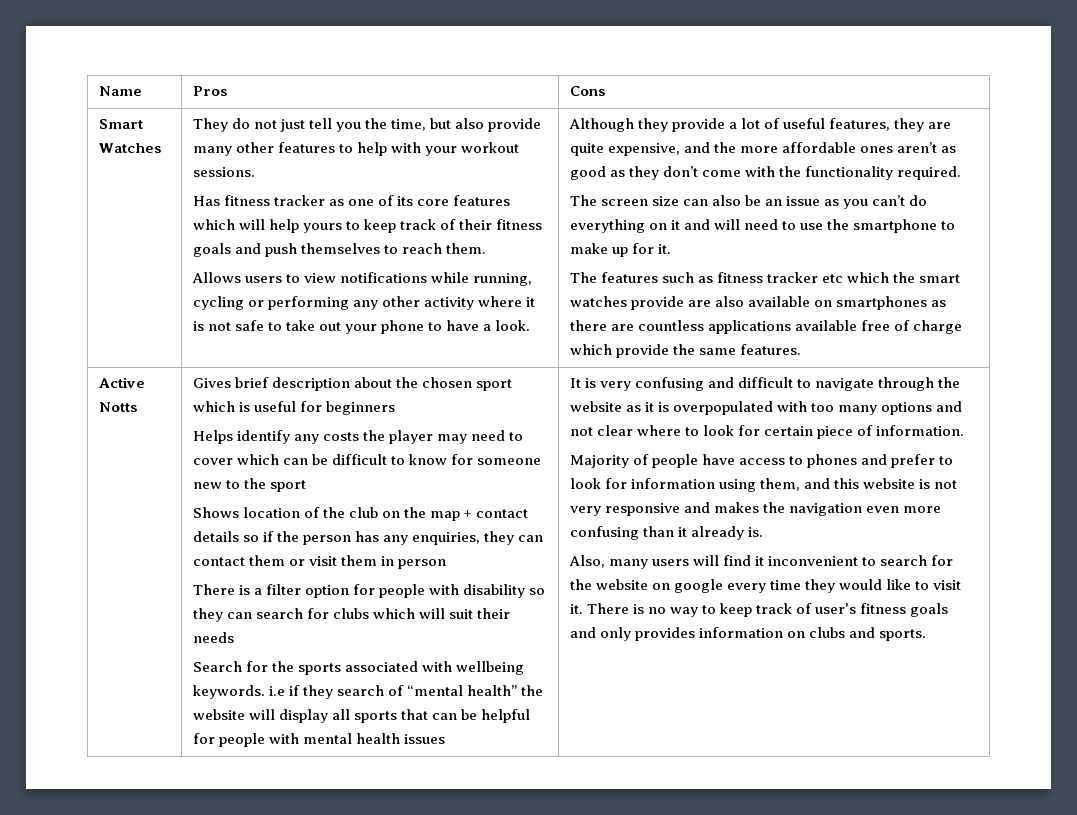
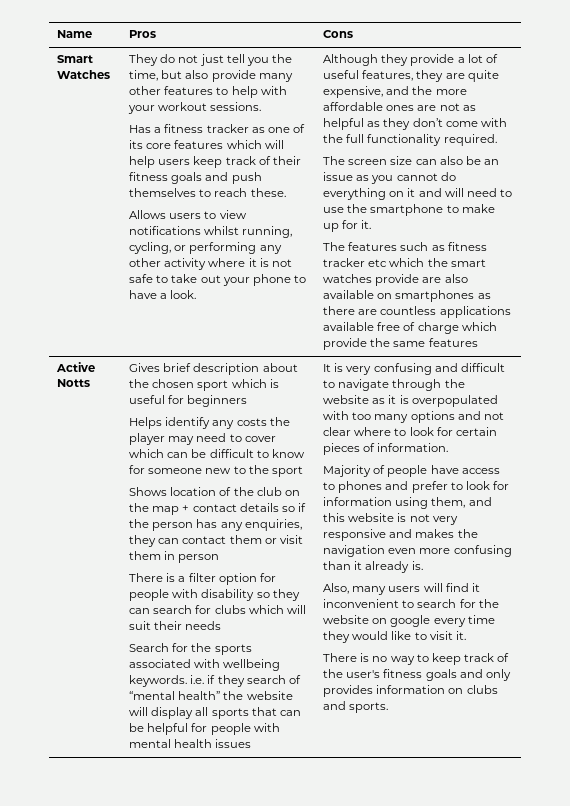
- Has fitness tracker as one of its core features which will help yours to keep track of their fitness goals and push themselves to reach them.
+ Has a fitness tracker as one of its core features which will help users keep track of their fitness goals and push themselves to reach these.
- Allows users to view notifications while running, cycling or performing any other activity where it is not safe to take out your phone to have a look.
+ Allows users to view notifications whilst running, cycling, or performing any other activity where it is not safe to take out your phone to have a look.
- Although they provide a lot of useful features, they are quite expensive, and the more affordable ones aren’t as good as they don’t come with the functionality required.
+ Although they provide a lot of useful features, they are quite expensive, and the more affordable ones are not as helpful as they don’t come with the full functionality required.
- The screen size can also be an issue as you can’t do everything on it and will need to use the smartphone to make up for it.
+ The screen size can also be an issue as you cannot do everything on it and will need to use the smartphone to make up for it.
- The features such as fitness tracker etc which the smart watches provide are also available on smartphones as there are countless applications available free of charge which provide the same features.
+ The features such as fitness tracker etc which the smart watches provide are also available on smartphones as there are countless applications available free of charge which provide the same features
- Search for the sports associated with wellbeing keywords. i.e if they search of “mental health” the website will display all sports that can be helpful for people with mental health issues
+ Search for the sports associated with wellbeing keywords. i.e. if they search of “mental health” the website will display all sports that can be helpful for people with mental health issues
- It is very confusing and difficult to navigate through the website as it is overpopulated with too many options and not clear where to look for certain piece of information.
+ It is very confusing and difficult to navigate through the website as it is overpopulated with too many options and not clear where to look for certain pieces of information.
- Also, many users will find it inconvenient to search for the website on google every time they would like to visit it. There is no way to keep track of user's fitness goals and only provides information on clubs and sports.
+ Also, many users will find it inconvenient to search for the website on google every time they would like to visit it.
+ There is no way to keep track of the user's fitness goals and only provides information on clubs and sports.

